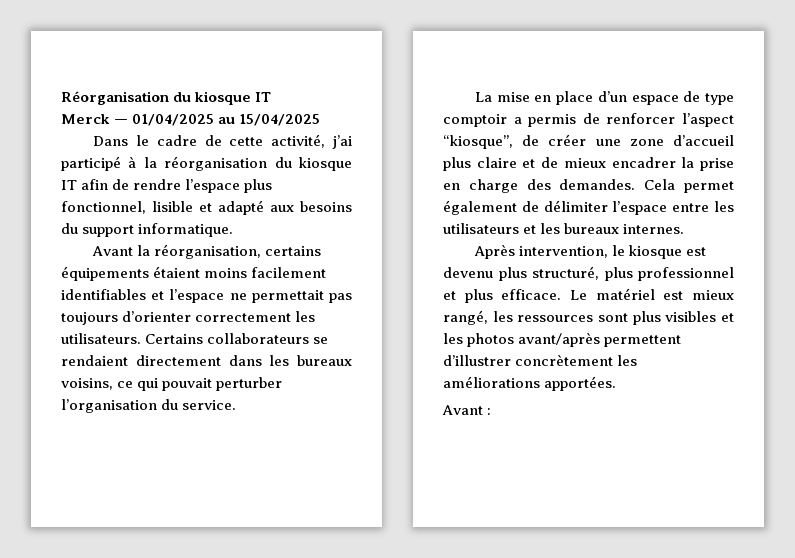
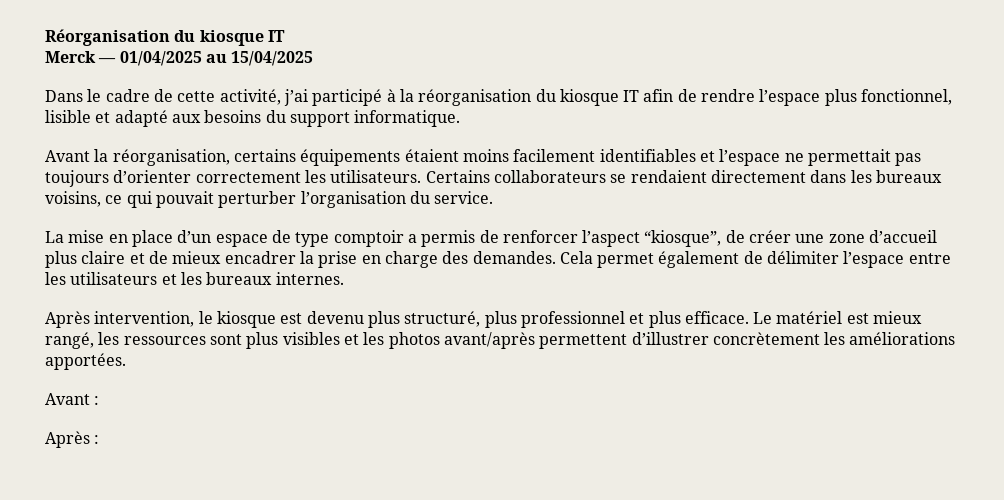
+ Après :

